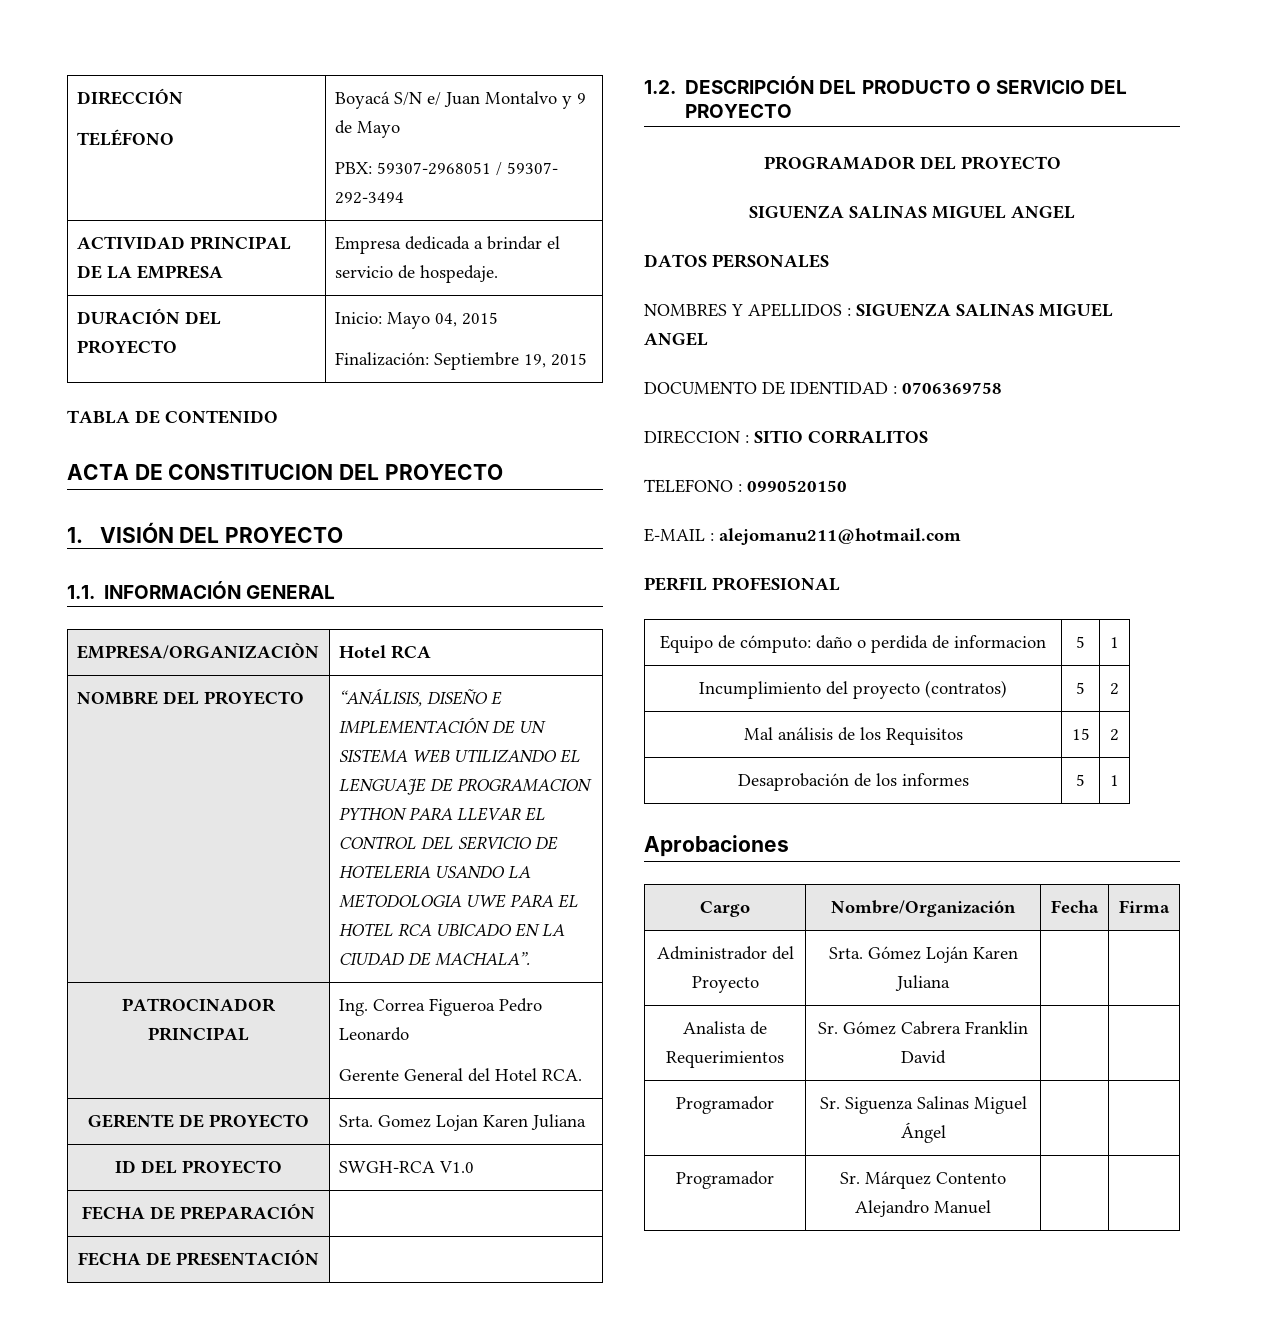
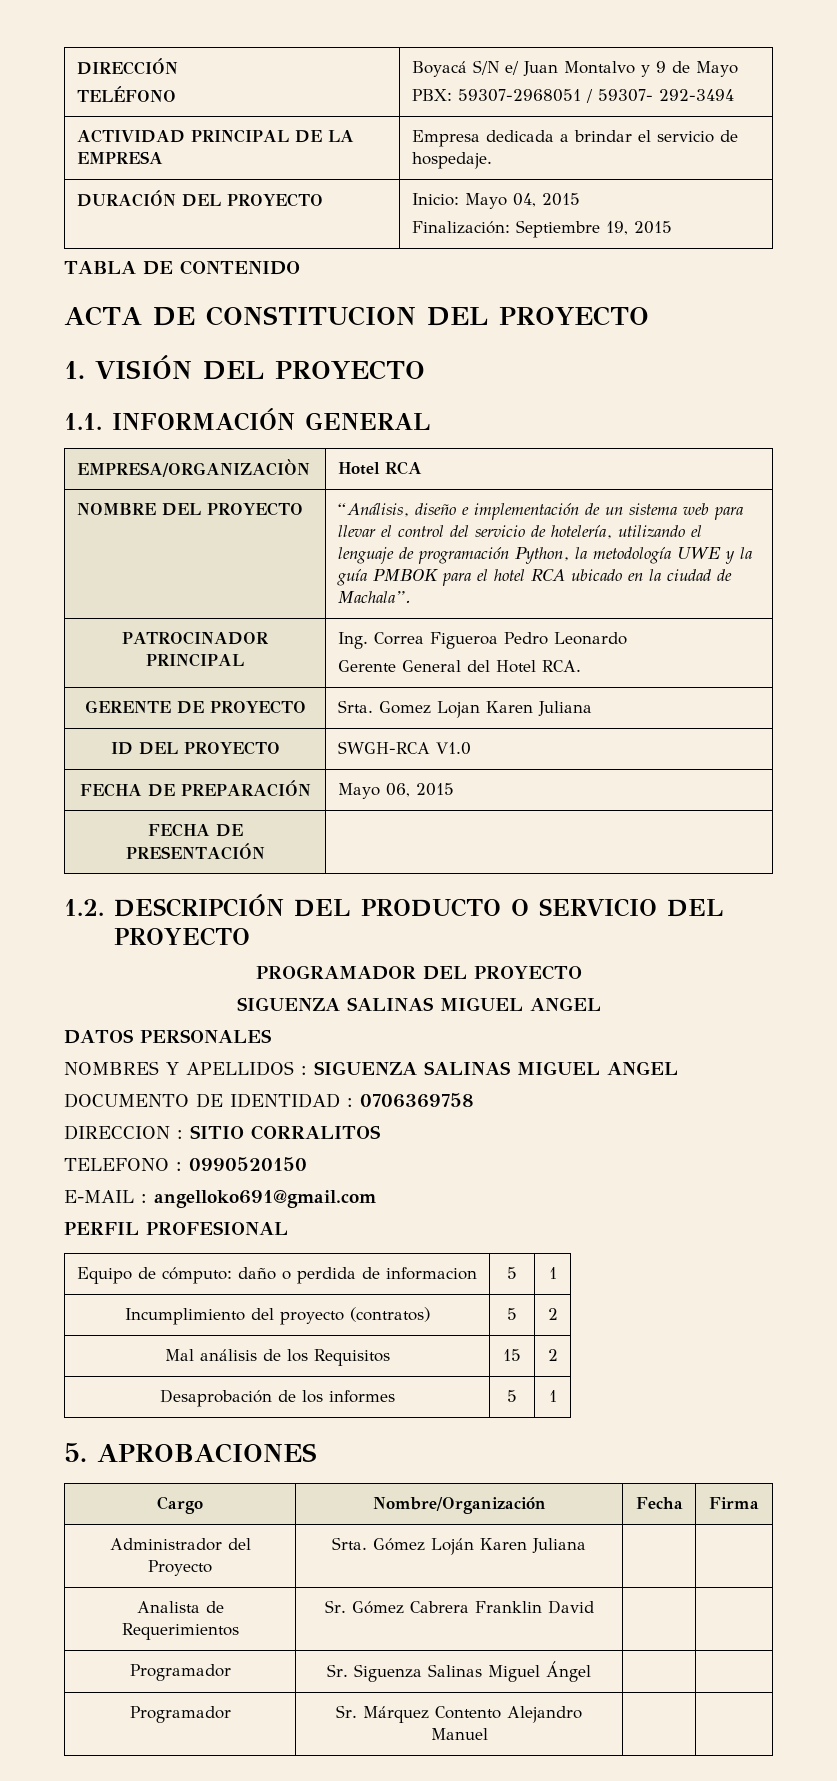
- “ANÁLISIS, DISEÑO E IMPLEMENTACIÓN DE UN SISTEMA WEB UTILIZANDO EL LENGUAJE DE PROGRAMACION PYTHON PARA LLEVAR EL CONTROL DEL SERVICIO DE HOTELERIA USANDO LA METODOLOGIA UWE PARA EL HOTEL RCA UBICADO EN LA CIUDAD DE MACHALA”.
+ “Análisis, diseño e implementación de un sistema web para llevar el control del servicio de hotelería, utilizando el lenguaje de programación Python, la metodología UWE y la guía PMBOK para el hotel RCA ubicado en la ciudad de Machala”.
- FECHA DE PREPARACIÓN |
+ FECHA DE PREPARACIÓN | Mayo 06, 2015
- E-MAIL : alejomanu211@hotmail.com
+ E-MAIL : angelloko691@gmail.com
- Aprobaciones
+ 5. APROBACIONES

